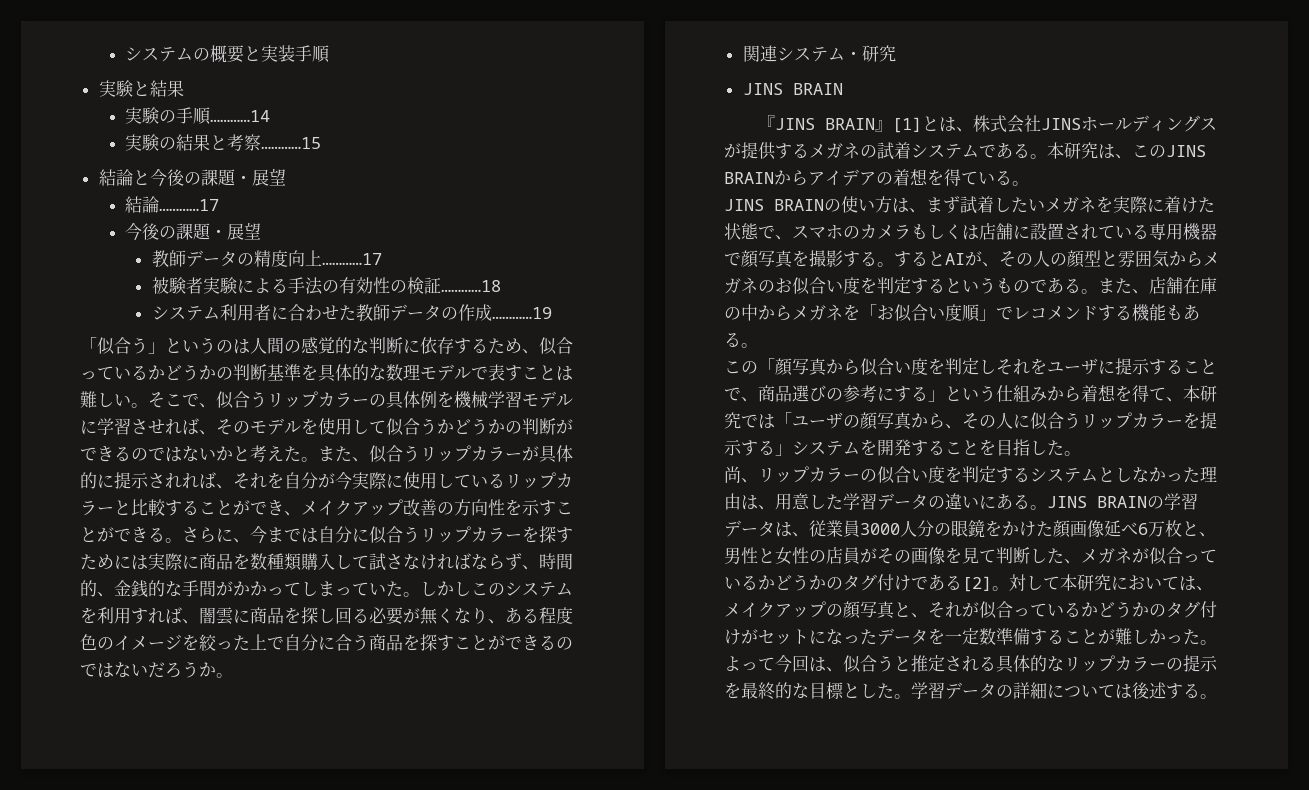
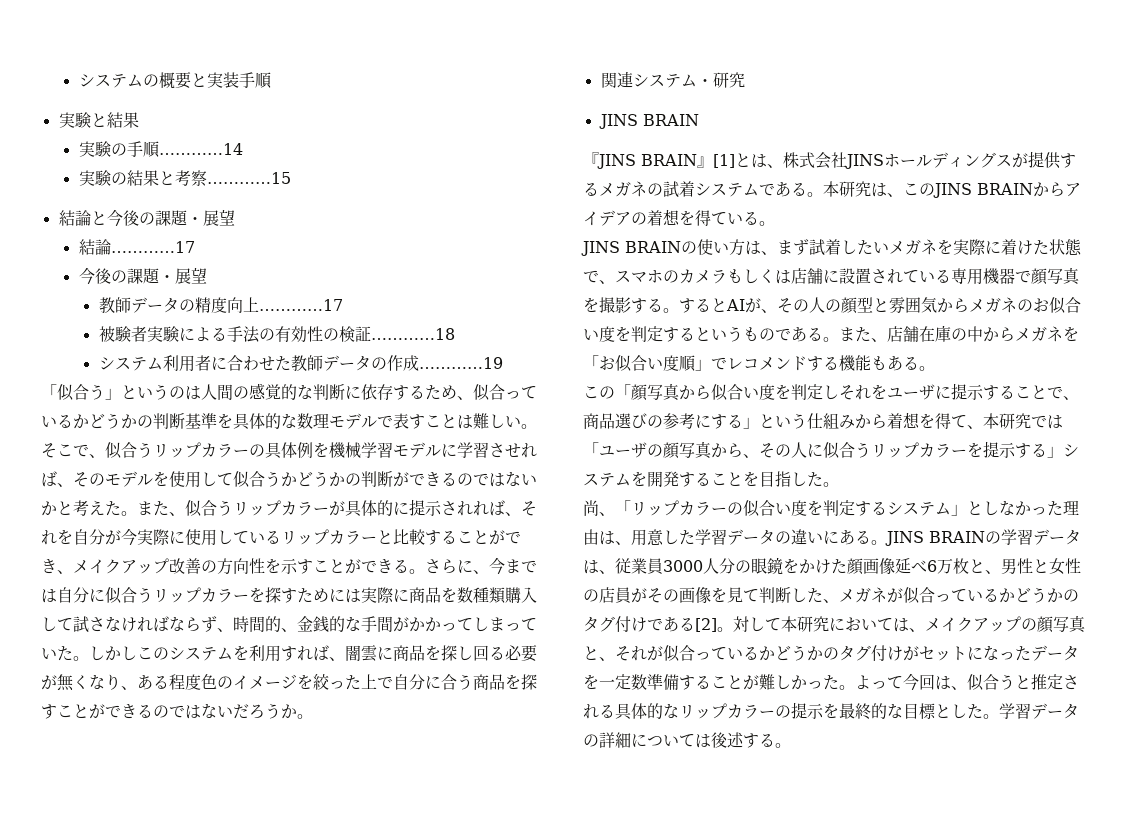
- 尚、リップカラーの似合い度を判定するシステムとしなかった理由は、用意した学習データの違いにある。
+ 尚、「リップカラーの似合い度を判定するシステム」としなかった理由は、用意した学習データの違いにある。

